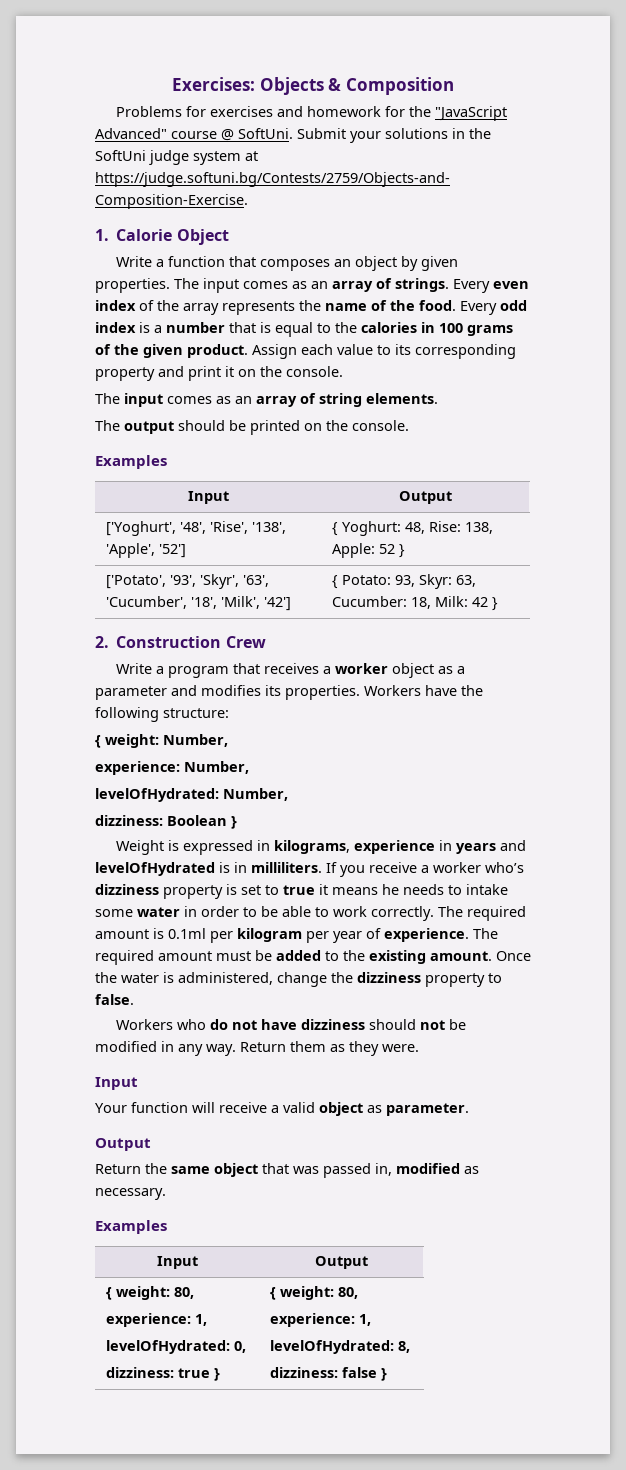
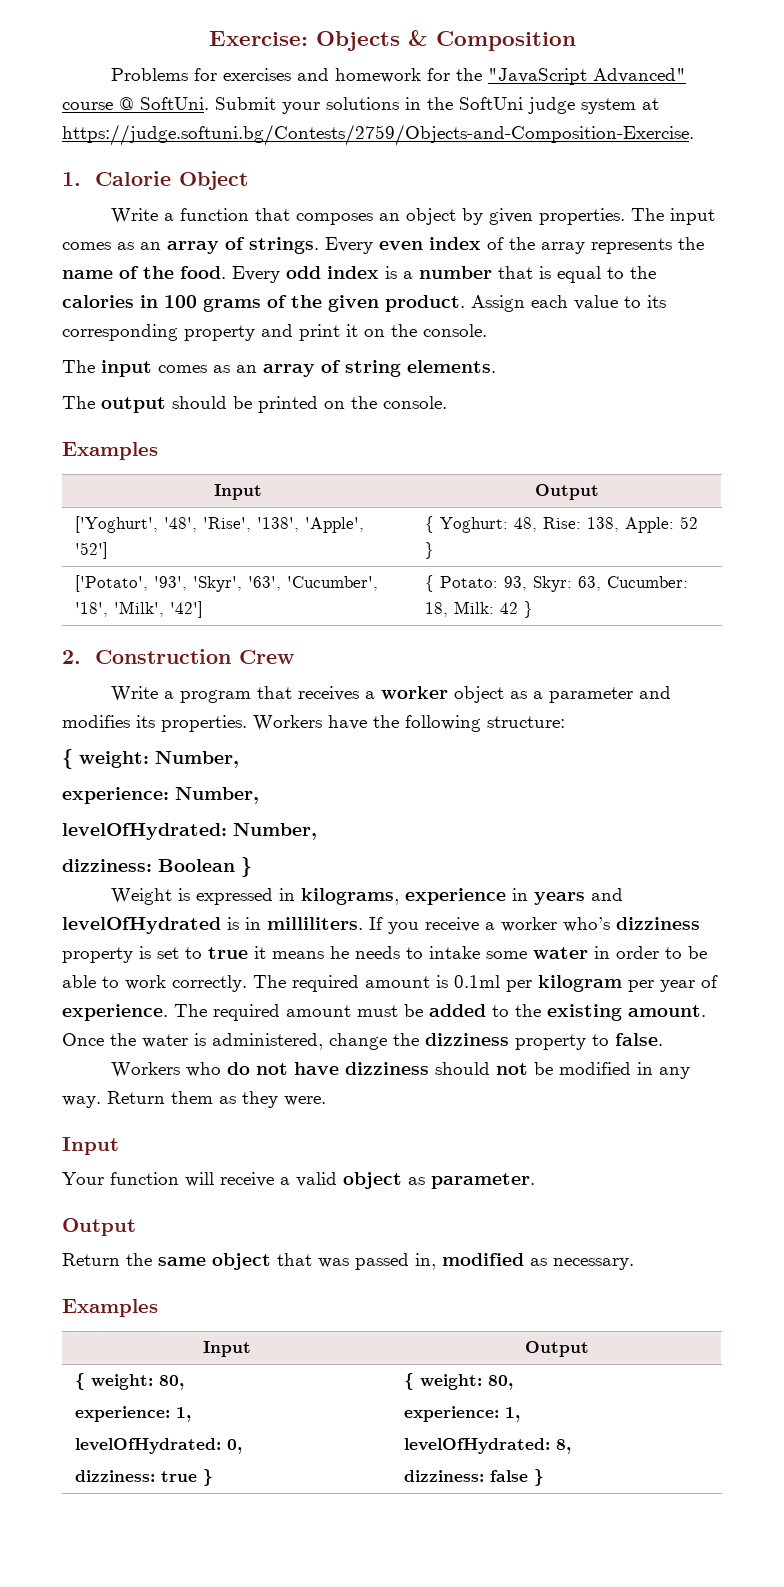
- Exercises: Objects & Composition
+ Exercise: Objects & Composition

